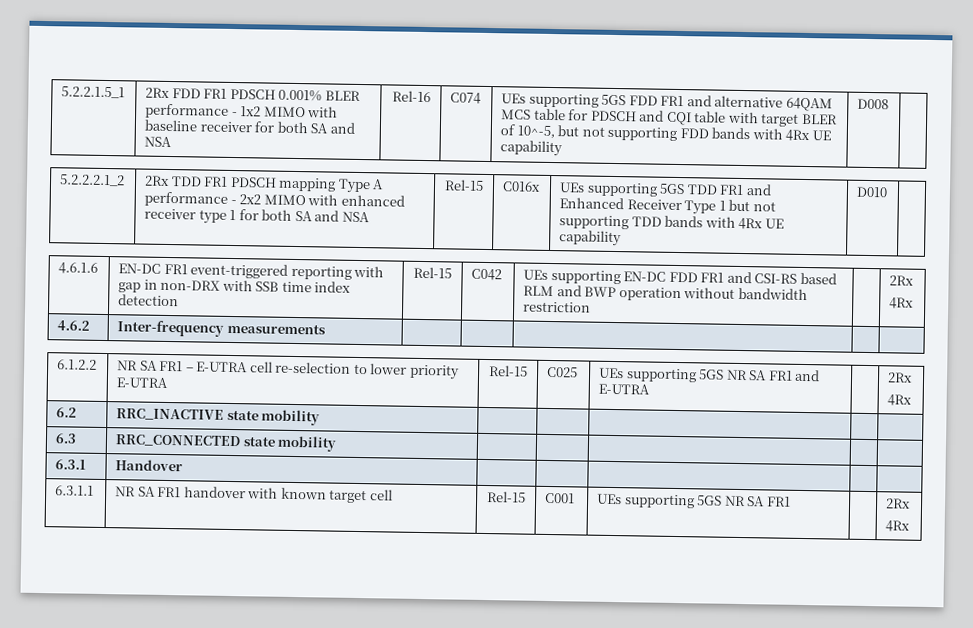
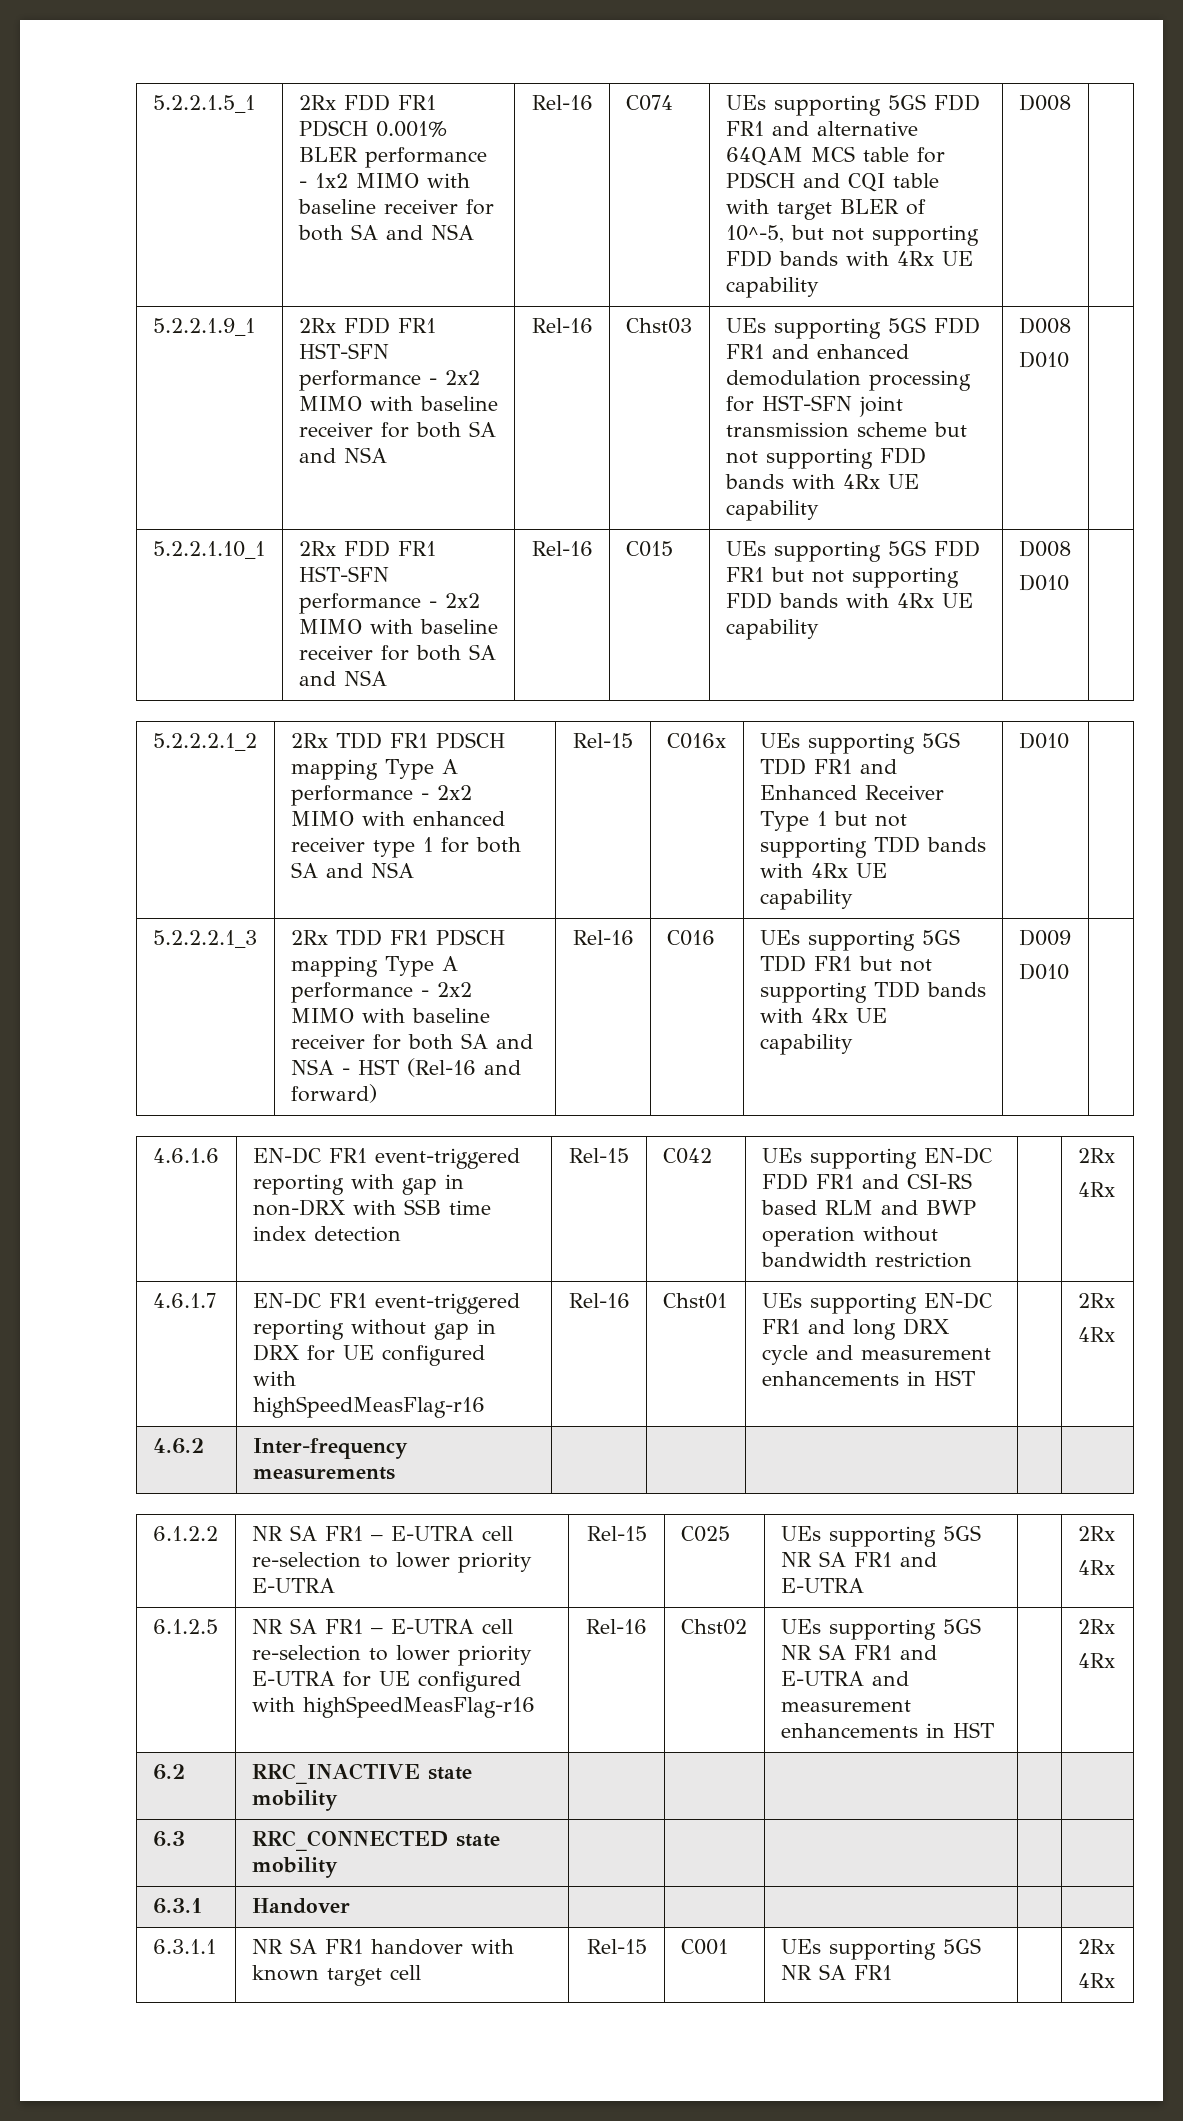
+ 5.2.2.1.9_1 | 2Rx FDD FR1 HST-SFN performance - 2x2 MIMO with baseline receiver for both SA and NSA | Rel-16 | Chst03 | UEs supporting 5GS FDD FR1 and enhanced demodulation processing for HST-SFN joint transmission scheme but not supporting FDD bands with 4Rx UE capability | D008
+ D010 |
+ 5.2.2.1.10_1 | 2Rx FDD FR1 HST-SFN performance - 2x2 MIMO with baseline receiver for both SA and NSA | Rel-16 | C015 | UEs supporting 5GS FDD FR1 but not supporting FDD bands with 4Rx UE capability | D008
+ D010 |
+ 5.2.2.2.1_3 | 2Rx TDD FR1 PDSCH mapping Type A performance - 2x2 MIMO with baseline receiver for both SA and NSA - HST (Rel-16 and forward) | Rel-16 | C016 | UEs supporting 5GS TDD FR1 but not supporting TDD bands with 4Rx UE capability | D009
+ D010
+ 4.6.1.7 | EN-DC FR1 event-triggered reporting without gap in DRX for UE configured with highSpeedMeasFlag-r16 | Rel-16 | Chst01 | UEs supporting EN-DC FR1 and long DRX cycle and measurement enhancements in HST | | 2Rx
+ 4Rx
+ 6.1.2.5 | NR SA FR1 – E-UTRA cell re-selection to lower priority E-UTRA for UE configured with highSpeedMeasFlag-r16 | Rel-16 | Chst02 | UEs supporting 5GS NR SA FR1 and E-UTRA and measurement enhancements in HST | | 2Rx
+ 4Rx

